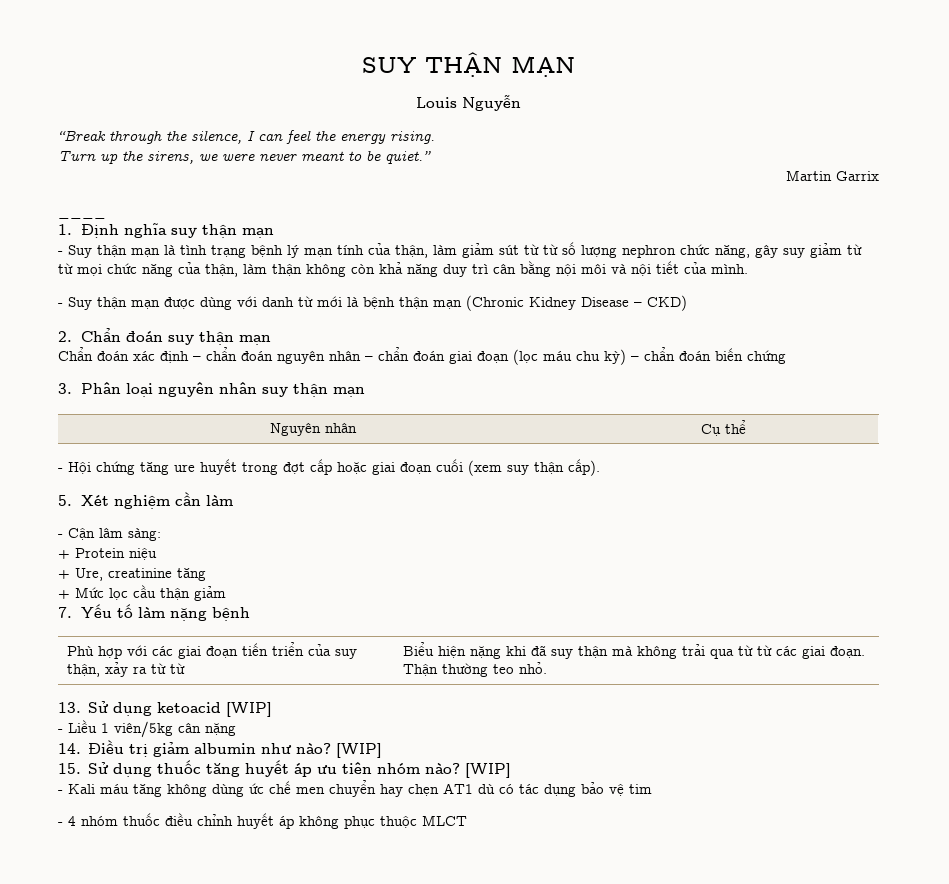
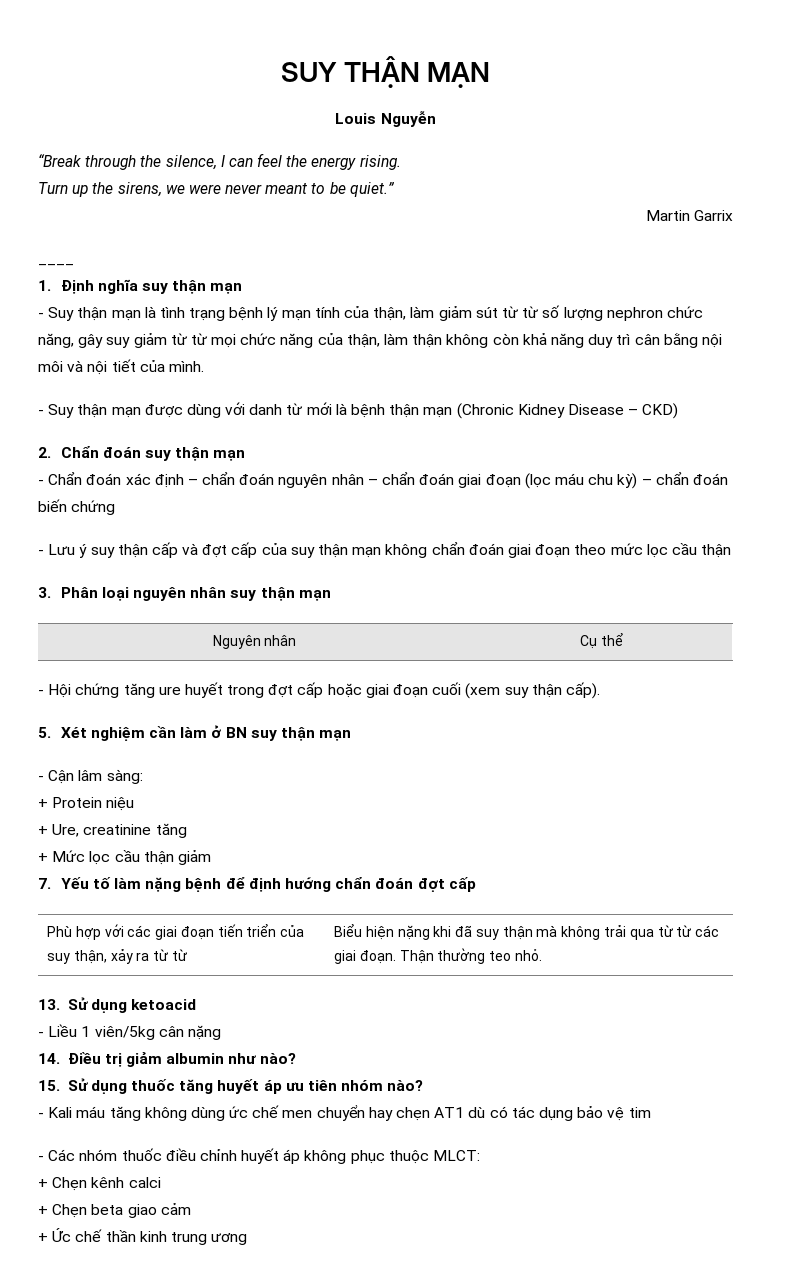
- Chẩn đoán xác định – chẩn đoán nguyên nhân – chẩn đoán giai đoạn (lọc máu chu kỳ) – chẩn đoán biến chứng
+ - Chẩn đoán xác định – chẩn đoán nguyên nhân – chẩn đoán giai đoạn (lọc máu chu kỳ) – chẩn đoán biến chứng
+ - Lưu ý suy thận cấp và đợt cấp của suy thận mạn không chẩn đoán giai đoạn theo mức lọc cầu thận
- 5. Xét nghiệm cần làm
+ 5. Xét nghiệm cần làm ở BN suy thận mạn
- 7. Yếu tố làm nặng bệnh
+ 7. Yếu tố làm nặng bệnh để định hướng chẩn đoán đợt cấp
- 13. Sử dụng ketoacid [WIP]
+ 13. Sử dụng ketoacid
- 14. Điều trị giảm albumin như nào? [WIP]
+ 14. Điều trị giảm albumin như nào?
- 15. Sử dụng thuốc tăng huyết áp ưu tiên nhóm nào? [WIP]
+ 15. Sử dụng thuốc tăng huyết áp ưu tiên nhóm nào?
- - 4 nhóm thuốc điều chỉnh huyết áp không phục thuộc MLCT
+ - Các nhóm thuốc điều chỉnh huyết áp không phục thuộc MLCT:
+ + Chẹn kênh calci
+ + Chẹn beta giao cảm
+ + Ức chế thần kinh trung ương

